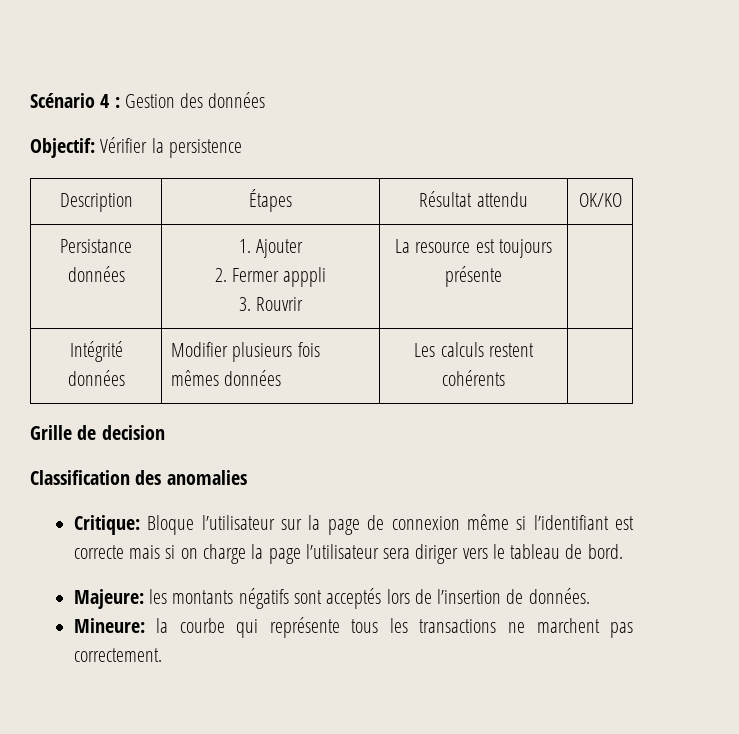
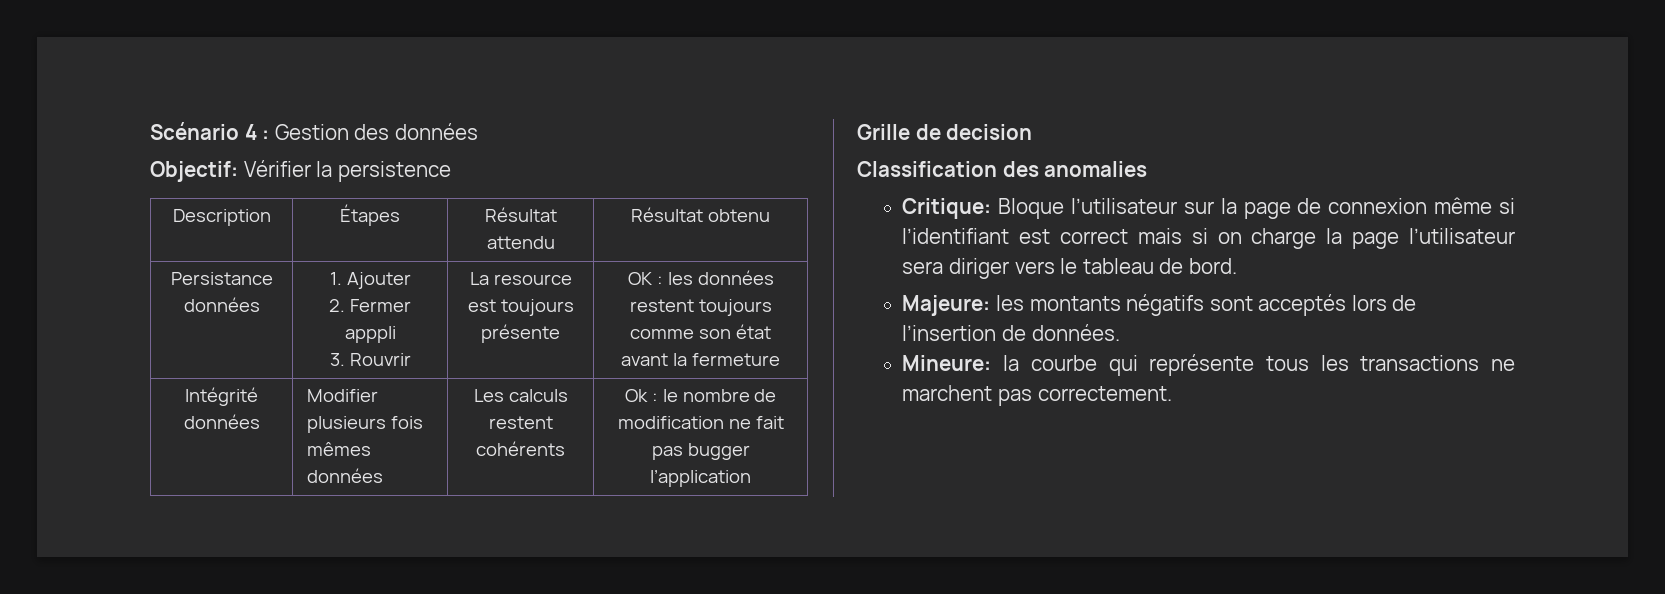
- Description | Étapes | Résultat attendu | OK/KO
+ Description | Étapes | Résultat attendu | Résultat obtenu
  Persistance données | 1. Ajouter
  2. Fermer apppli
- 3. Rouvrir | La resource est toujours présente |
+ 3. Rouvrir | La resource est toujours présente | OK : les données restent toujours comme son état avant la fermeture
- Intégrité données | Modifier plusieurs fois mêmes données | Les calculs restent cohérents |
+ Intégrité données | Modifier plusieurs fois mêmes données | Les calculs restent cohérents | Ok : le nombre de modification ne fait pas bugger l’application
- Critique: Bloque l’utilisateur sur la page de connexion même si l’identifiant est correcte mais si on charge la page l’utilisateur sera diriger vers le tableau de bord.
+ Critique: Bloque l’utilisateur sur la page de connexion même si l’identifiant est correct mais si on charge la page l’utilisateur sera diriger vers le tableau de bord.

